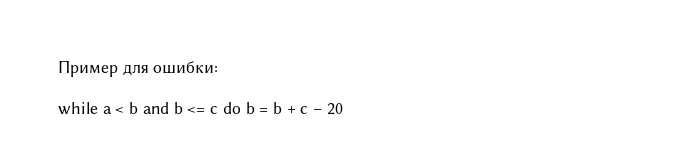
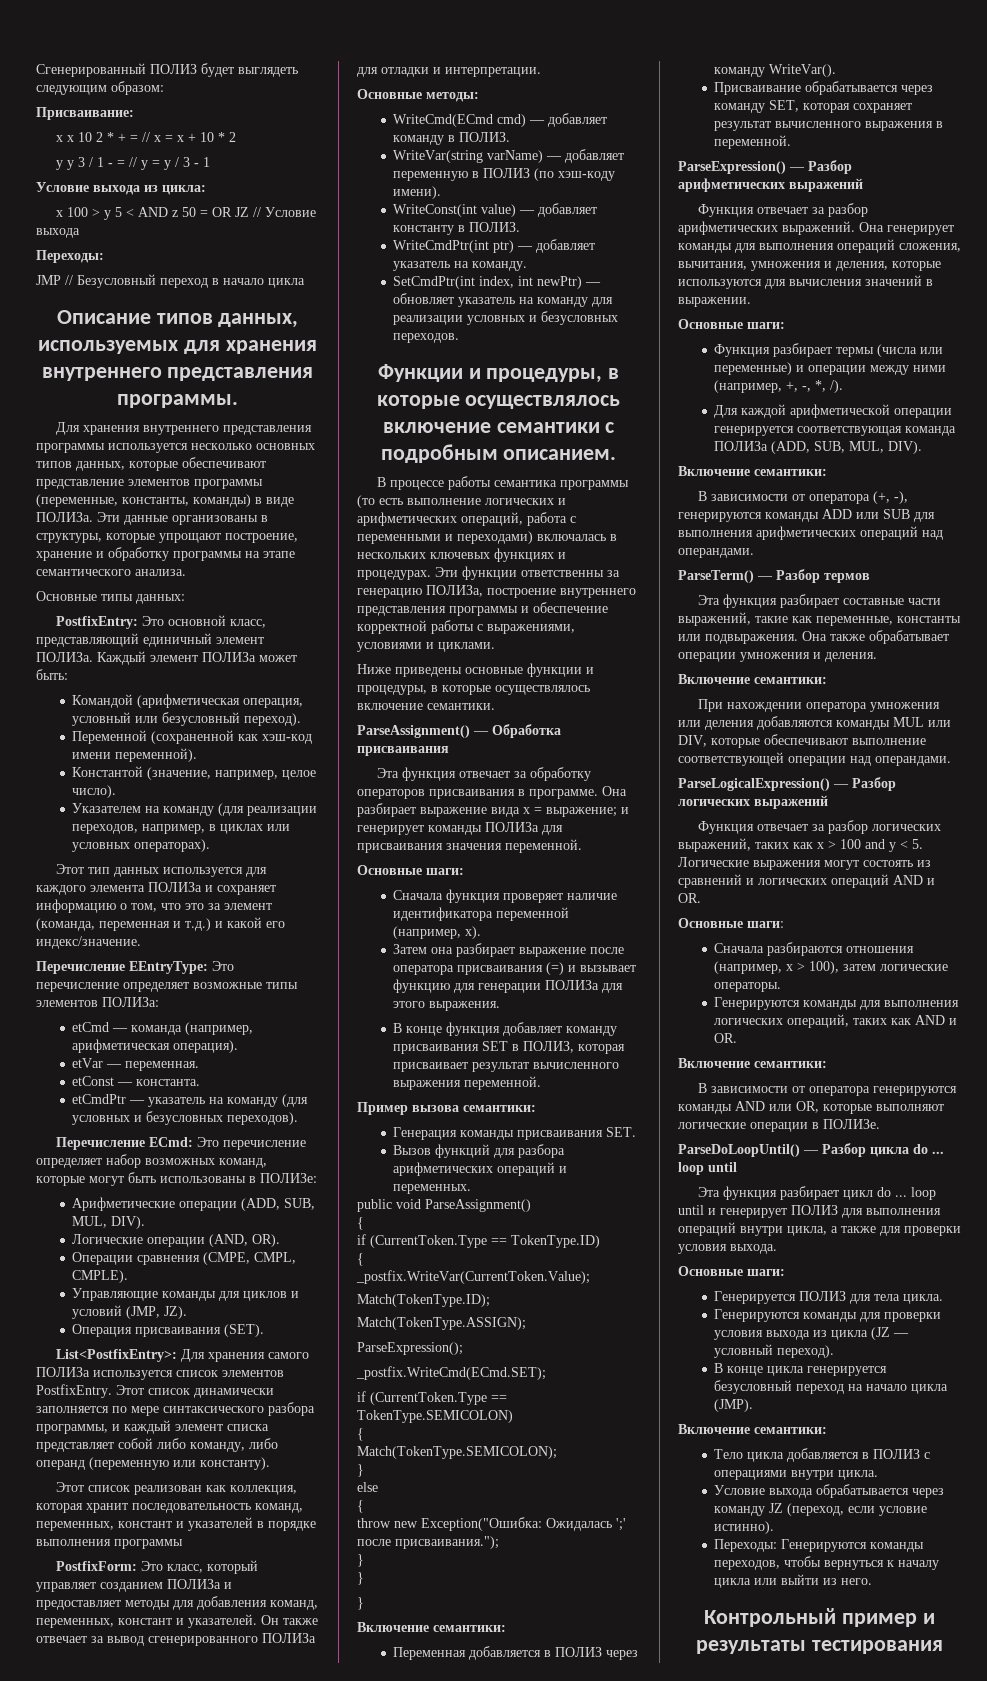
- Пример для ошибки:
- while a < b and b <= c do b = b + c – 20
+ Сгенерированный ПОЛИЗ будет выглядеть следующим образом:
+ Присваивание:
+ x x 10 2 * + = // x = x + 10 * 2
+ y y 3 / 1 - = // y = y / 3 - 1
+ Условие выхода из цикла:
+ x 100 > y 5 < AND z 50 = OR JZ // Условие выхода
+ Переходы:
+ JMP // Безусловный переход в начало цикла
+ Описание типов данных, используемых для хранения внутреннего представления программы.
+ Для хранения внутреннего представления программы используется несколько основных типов данных, которые обеспечивают представление элементов программы (переменные, константы, команды) в виде ПОЛИЗа. Эти данные организованы в структуры, которые упрощают построение, хранение и обработку программы на этапе семантического анализа.
+ Основные типы данных:
+ PostfixEntry: Это основной класс, представляющий единичный элемент ПОЛИЗа. Каждый элемент ПОЛИЗа может быть:
+ Командой (арифметическая операция, условный или безусловный переход).
+ Переменной (сохраненной как хэш-код имени переменной).
+ Константой (значение, например, целое число).
+ Указателем на команду (для реализации переходов, например, в циклах или условных операторах).
+ Этот тип данных используется для каждого элемента ПОЛИЗа и сохраняет информацию о том, что это за элемент (команда, переменная и т.д.) и какой его индекс/значение.
+ Перечисление EEntryType: Это перечисление определяет возможные типы элементов ПОЛИЗа:
+ etCmd — команда (например, арифметическая операция).
+ etVar — переменная.
+ etConst — константа.
+ etCmdPtr — указатель на команду (для условных и безусловных переходов).
+ Перечисление ECmd: Это перечисление определяет набор возможных команд, которые могут быть использованы в ПОЛИЗе:
+ Арифметические операции (ADD, SUB, MUL, DIV).
+ Логические операции (AND, OR).
+ Операции сравнения (CMPE, CMPL, CMPLE).
+ Управляющие команды для циклов и условий (JMP, JZ).
+ Операция присваивания (SET).
+ List<PostfixEntry>: Для хранения самого ПОЛИЗа используется список элементов PostfixEntry. Этот список динамически заполняется по мере синтаксического разбора программы, и каждый элемент списка представляет собой либо команду, либо операнд (переменную или константу).
+ Этот список реализован как коллекция, которая хранит последовательность команд, переменных, констант и указателей в порядке выполнения программы
+ PostfixForm: Это класс, который управляет созданием ПОЛИЗа и предоставляет методы для добавления команд, переменных, констант и указателей. Он также отвечает за вывод сгенерированного ПОЛИЗа для отладки и интерпретации.
+ Основные методы:
+ WriteCmd(ECmd cmd) — добавляет команду в ПОЛИЗ.
+ WriteVar(string varName) — добавляет переменную в ПОЛИЗ (по хэш-коду имени).
+ WriteConst(int value) — добавляет константу в ПОЛИЗ.
+ WriteCmdPtr(int ptr) — добавляет указатель на команду.
+ SetCmdPtr(int index, int newPtr) — обновляет указатель на команду для реализации условных и безусловных переходов.
+ Функции и процедуры, в которые осуществлялось включение семантики с подробным описанием.
+ В процессе работы семантика программы (то есть выполнение логических и арифметических операций, работа с переменными и переходами) включалась в нескольких ключевых функциях и процедурах. Эти функции ответственны за генерацию ПОЛИЗа, построение внутреннего представления программы и обеспечение корректной работы с выражениями, условиями и циклами.
+ Ниже приведены основные функции и процедуры, в которые осуществлялось включение семантики.
+ ParseAssignment() — Обработка присваивания
+ Эта функция отвечает за обработку операторов присваивания в программе. Она разбирает выражение вида x = выражение; и генерирует команды ПОЛИЗа для присваивания значения переменной.
+ Основные шаги:
+ Сначала функция проверяет наличие идентификатора переменной (например, x).
+ Затем она разбирает выражение после оператора присваивания (=) и вызывает функцию для генерации ПОЛИЗа для этого выражения.
+ В конце функция добавляет команду присваивания SET в ПОЛИЗ, которая присваивает результат вычисленного выражения переменной.
+ Пример вызова семантики:
+ Генерация команды присваивания SET.
+ Вызов функций для разбора арифметических операций и переменных.
+ public void ParseAssignment()
+ {
+ if (CurrentToken.Type == TokenType.ID)
+ {
+ _postfix.WriteVar(CurrentToken.Value);
+ Match(TokenType.ID);
+ Match(TokenType.ASSIGN);
+ ParseExpression();
+ _postfix.WriteCmd(ECmd.SET);
+ if (CurrentToken.Type == TokenType.SEMICOLON)
+ {
+ Match(TokenType.SEMICOLON);
+ }
+ else
+ {
+ throw new Exception("Ошибка: Ожидалась ';' после присваивания.");
+ }
+ }
+ }
+ Включение семантики:
+ Переменная добавляется в ПОЛИЗ через команду WriteVar().
+ Присваивание обрабатывается через команду SET, которая сохраняет результат вычисленного выражения в переменной.
+ ParseExpression() — Разбор арифметических выражений
+ Функция отвечает за разбор арифметических выражений. Она генерирует команды для выполнения операций сложения, вычитания, умножения и деления, которые используются для вычисления значений в выражении.
+ Основные шаги:
+ Функция разбирает термы (числа или переменные) и операции между ними (например, +, -, *, /).
+ Для каждой арифметической операции генерируется соответствующая команда ПОЛИЗа (ADD, SUB, MUL, DIV).
+ Включение семантики:
+ В зависимости от оператора (+, -), генерируются команды ADD или SUB для выполнения арифметических операций над операндами.
+ ParseTerm() — Разбор термов
+ Эта функция разбирает составные части выражений, такие как переменные, константы или подвыражения. Она также обрабатывает операции умножения и деления.
+ Включение семантики:
+ При нахождении оператора умножения или деления добавляются команды MUL или DIV, которые обеспечивают выполнение соответствующей операции над операндами.
+ ParseLogicalExpression() — Разбор логических выражений
+ Функция отвечает за разбор логических выражений, таких как x > 100 and y < 5. Логические выражения могут состоять из сравнений и логических операций AND и OR.
+ Основные шаги:
+ Сначала разбираются отношения (например, x > 100), затем логические операторы.
+ Генерируются команды для выполнения логических операций, таких как AND и OR.
+ Включение семантики:
+ В зависимости от оператора генерируются команды AND или OR, которые выполняют логические операции в ПОЛИЗе.
+ ParseDoLoopUntil() — Разбор цикла do ... loop until
+ Эта функция разбирает цикл do ... loop until и генерирует ПОЛИЗ для выполнения операций внутри цикла, а также для проверки условия выхода.
+ Основные шаги:
+ Генерируется ПОЛИЗ для тела цикла.
+ Генерируются команды для проверки условия выхода из цикла (JZ — условный переход).
+ В конце цикла генерируется безусловный переход на начало цикла (JMP).
+ Включение семантики:
+ Тело цикла добавляется в ПОЛИЗ с операциями внутри цикла.
+ Условие выхода обрабатывается через команду JZ (переход, если условие истинно).
+ Переходы: Генерируются команды переходов, чтобы вернуться к началу цикла или выйти из него.
+ Контрольный пример и результаты тестирования

